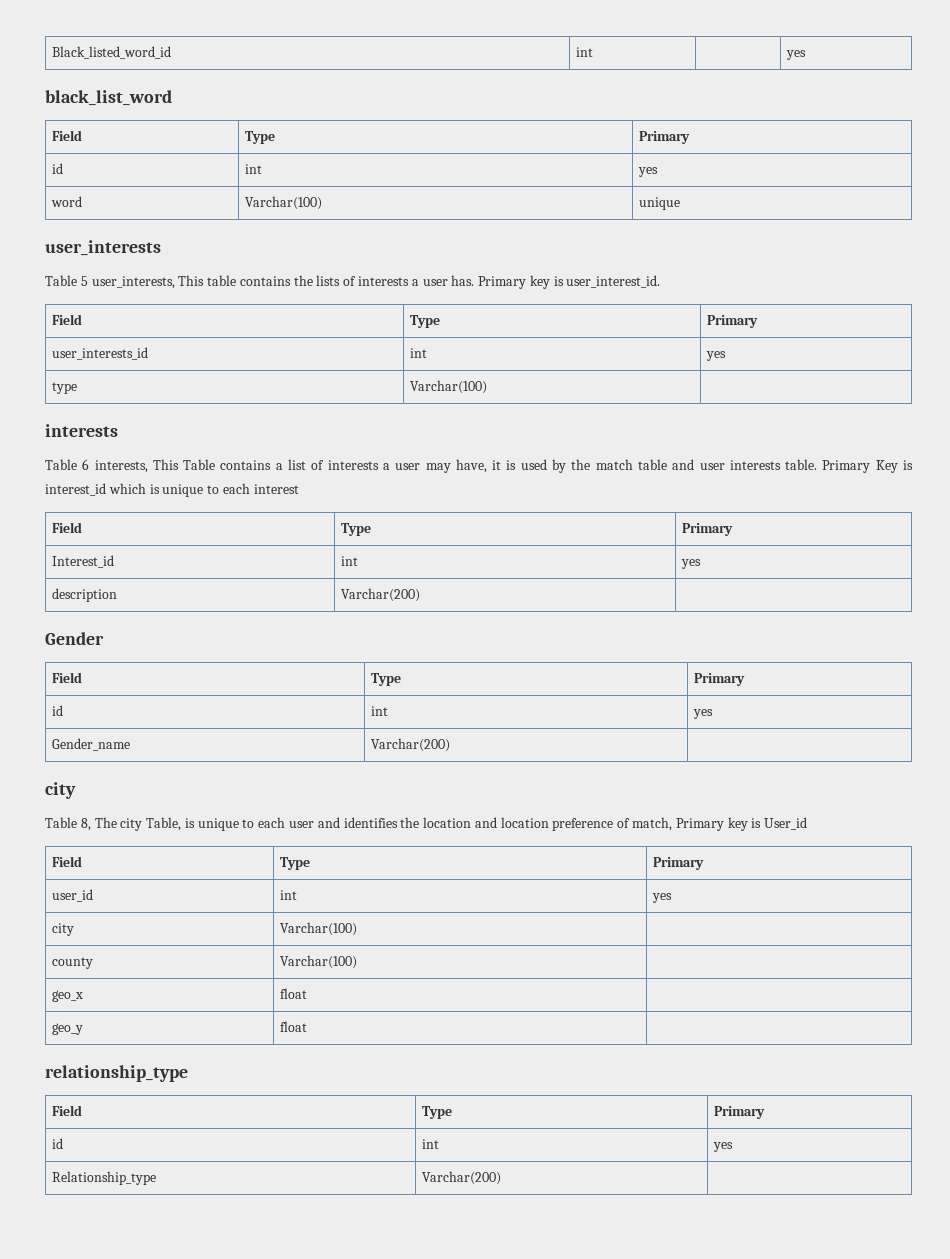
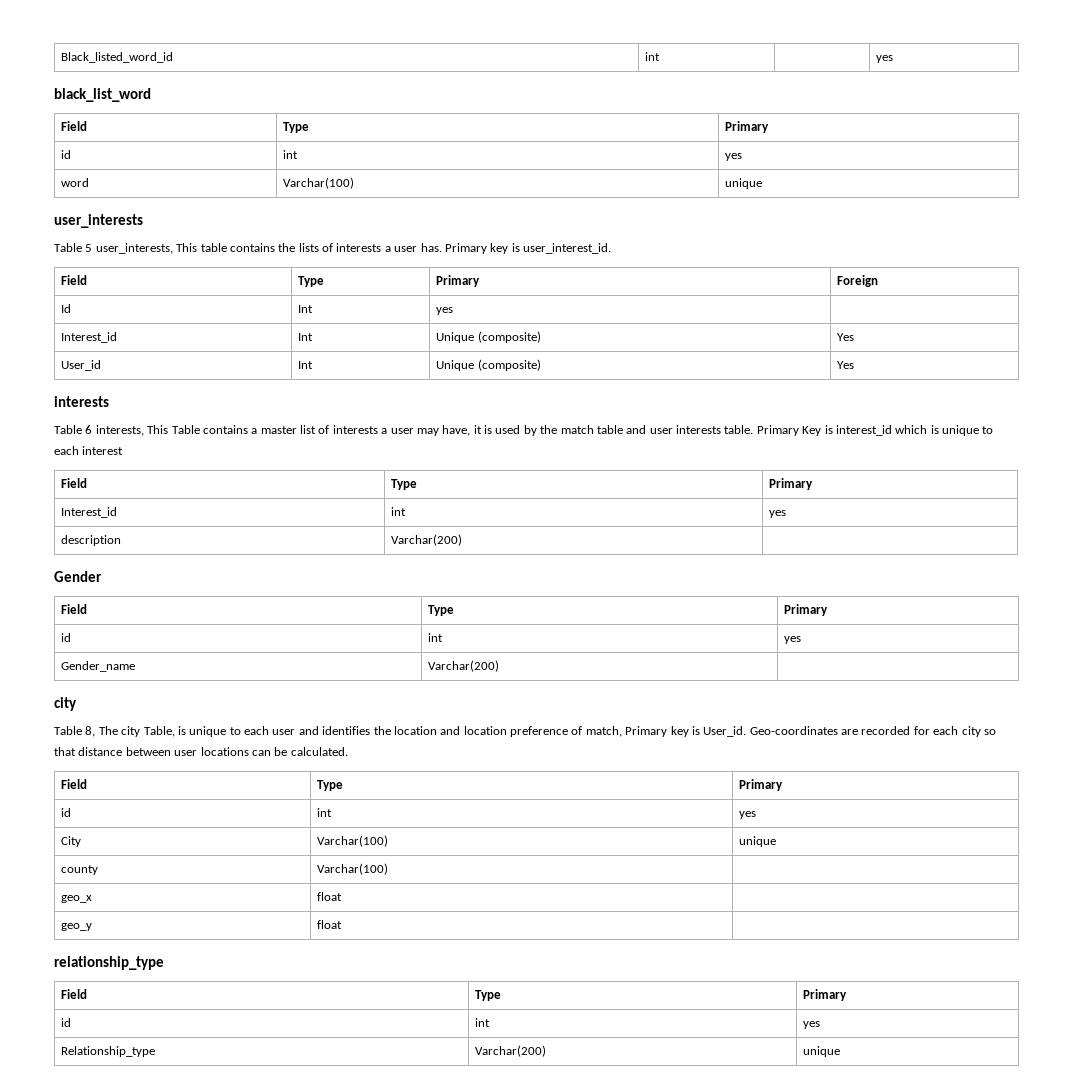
  Primary key is user_interest_id.
- Field | Type | Primary
- user_interests_id | int | yes
- type | Varchar(100) |
+ Field | Type | Primary | Foreign
+ Id | Int | yes |
+ Interest_id | Int | Unique (composite) | Yes
+ User_id | Int | Unique (composite) | Yes
- Table 6 interests, This Table contains a list of interests a user may have, it is used by the match table and user interests table.
+ Table 6 interests, This Table contains a master list of interests a user may have, it is used by the match table and user interests table.
- Table 8, The city Table, is unique to each user and identifies the location and location preference of match, Primary key is User_id
+ Table 8, The city Table, is unique to each user and identifies the location and location preference of match, Primary key is User_id. Geo-coordinates are recorded for each city so that distance between user locations can be calculated.
  Field | Type | Primary
- user_id | int | yes
- city | Varchar(100) |
+ id | int | yes
+ City | Varchar(100) | unique
- Relationship_type | Varchar(200) |
+ Relationship_type | Varchar(200) | unique

